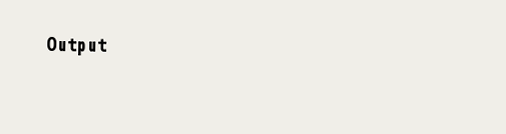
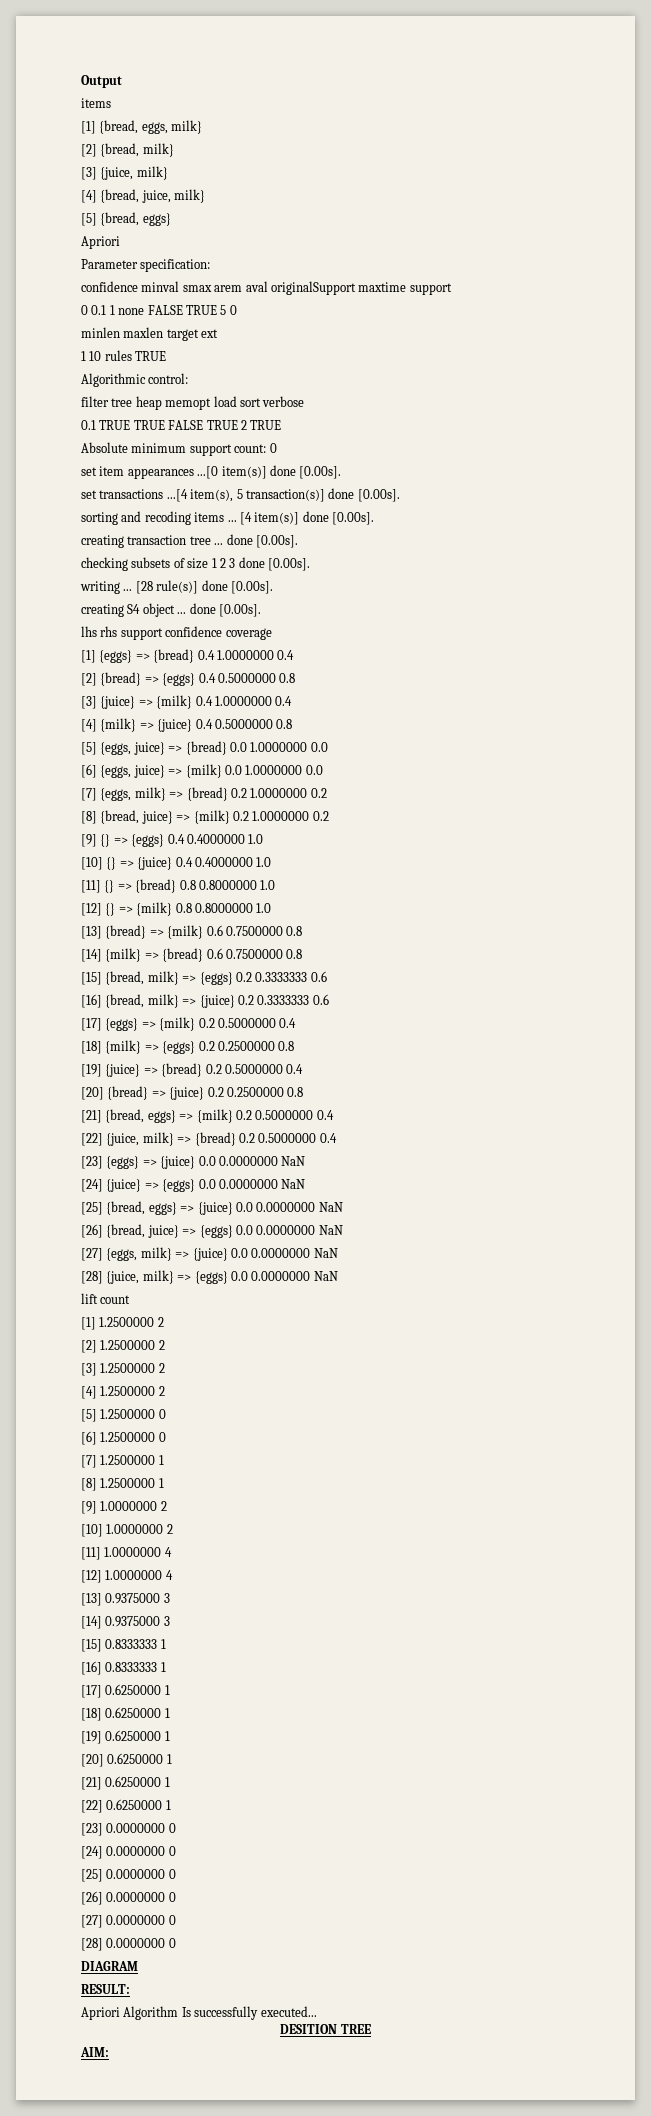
  Output
+ items
+ [1] {bread, eggs, milk}
+ [2] {bread, milk}
+ [3] {juice, milk}
+ [4] {bread, juice, milk}
+ [5] {bread, eggs}
+ Apriori
+ Parameter specification:
+ confidence minval smax arem aval originalSupport maxtime support
+ 0 0.1 1 none FALSE TRUE 5 0
+ minlen maxlen target ext
+ 1 10 rules TRUE
+ Algorithmic control:
+ filter tree heap memopt load sort verbose
+ 0.1 TRUE TRUE FALSE TRUE 2 TRUE
+ Absolute minimum support count: 0
+ set item appearances ...[0 item(s)] done [0.00s].
+ set transactions ...[4 item(s), 5 transaction(s)] done [0.00s].
+ sorting and recoding items ... [4 item(s)] done [0.00s].
+ creating transaction tree ... done [0.00s].
+ checking subsets of size 1 2 3 done [0.00s].
+ writing ... [28 rule(s)] done [0.00s].
+ creating S4 object ... done [0.00s].
+ lhs rhs support confidence coverage
+ [1] {eggs} => {bread} 0.4 1.0000000 0.4
+ [2] {bread} => {eggs} 0.4 0.5000000 0.8
+ [3] {juice} => {milk} 0.4 1.0000000 0.4
+ [4] {milk} => {juice} 0.4 0.5000000 0.8
+ [5] {eggs, juice} => {bread} 0.0 1.0000000 0.0
+ [6] {eggs, juice} => {milk} 0.0 1.0000000 0.0
+ [7] {eggs, milk} => {bread} 0.2 1.0000000 0.2
+ [8] {bread, juice} => {milk} 0.2 1.0000000 0.2
+ [9] {} => {eggs} 0.4 0.4000000 1.0
+ [10] {} => {juice} 0.4 0.4000000 1.0
+ [11] {} => {bread} 0.8 0.8000000 1.0
+ [12] {} => {milk} 0.8 0.8000000 1.0
+ [13] {bread} => {milk} 0.6 0.7500000 0.8
+ [14] {milk} => {bread} 0.6 0.7500000 0.8
+ [15] {bread, milk} => {eggs} 0.2 0.3333333 0.6
+ [16] {bread, milk} => {juice} 0.2 0.3333333 0.6
+ [17] {eggs} => {milk} 0.2 0.5000000 0.4
+ [18] {milk} => {eggs} 0.2 0.2500000 0.8
+ [19] {juice} => {bread} 0.2 0.5000000 0.4
+ [20] {bread} => {juice} 0.2 0.2500000 0.8
+ [21] {bread, eggs} => {milk} 0.2 0.5000000 0.4
+ [22] {juice, milk} => {bread} 0.2 0.5000000 0.4
+ [23] {eggs} => {juice} 0.0 0.0000000 NaN
+ [24] {juice} => {eggs} 0.0 0.0000000 NaN
+ [25] {bread, eggs} => {juice} 0.0 0.0000000 NaN
+ [26] {bread, juice} => {eggs} 0.0 0.0000000 NaN
+ [27] {eggs, milk} => {juice} 0.0 0.0000000 NaN
+ [28] {juice, milk} => {eggs} 0.0 0.0000000 NaN
+ lift count
+ [1] 1.2500000 2
+ [2] 1.2500000 2
+ [3] 1.2500000 2
+ [4] 1.2500000 2
+ [5] 1.2500000 0
+ [6] 1.2500000 0
+ [7] 1.2500000 1
+ [8] 1.2500000 1
+ [9] 1.0000000 2
+ [10] 1.0000000 2
+ [11] 1.0000000 4
+ [12] 1.0000000 4
+ [13] 0.9375000 3
+ [14] 0.9375000 3
+ [15] 0.8333333 1
+ [16] 0.8333333 1
+ [17] 0.6250000 1
+ [18] 0.6250000 1
+ [19] 0.6250000 1
+ [20] 0.6250000 1
+ [21] 0.6250000 1
+ [22] 0.6250000 1
+ [23] 0.0000000 0
+ [24] 0.0000000 0
+ [25] 0.0000000 0
+ [26] 0.0000000 0
+ [27] 0.0000000 0
+ [28] 0.0000000 0
+ DIAGRAM
+ RESULT:
+ Apriori Algorithm Is successfully executed...
+ DESITION TREE
+ AIM:

